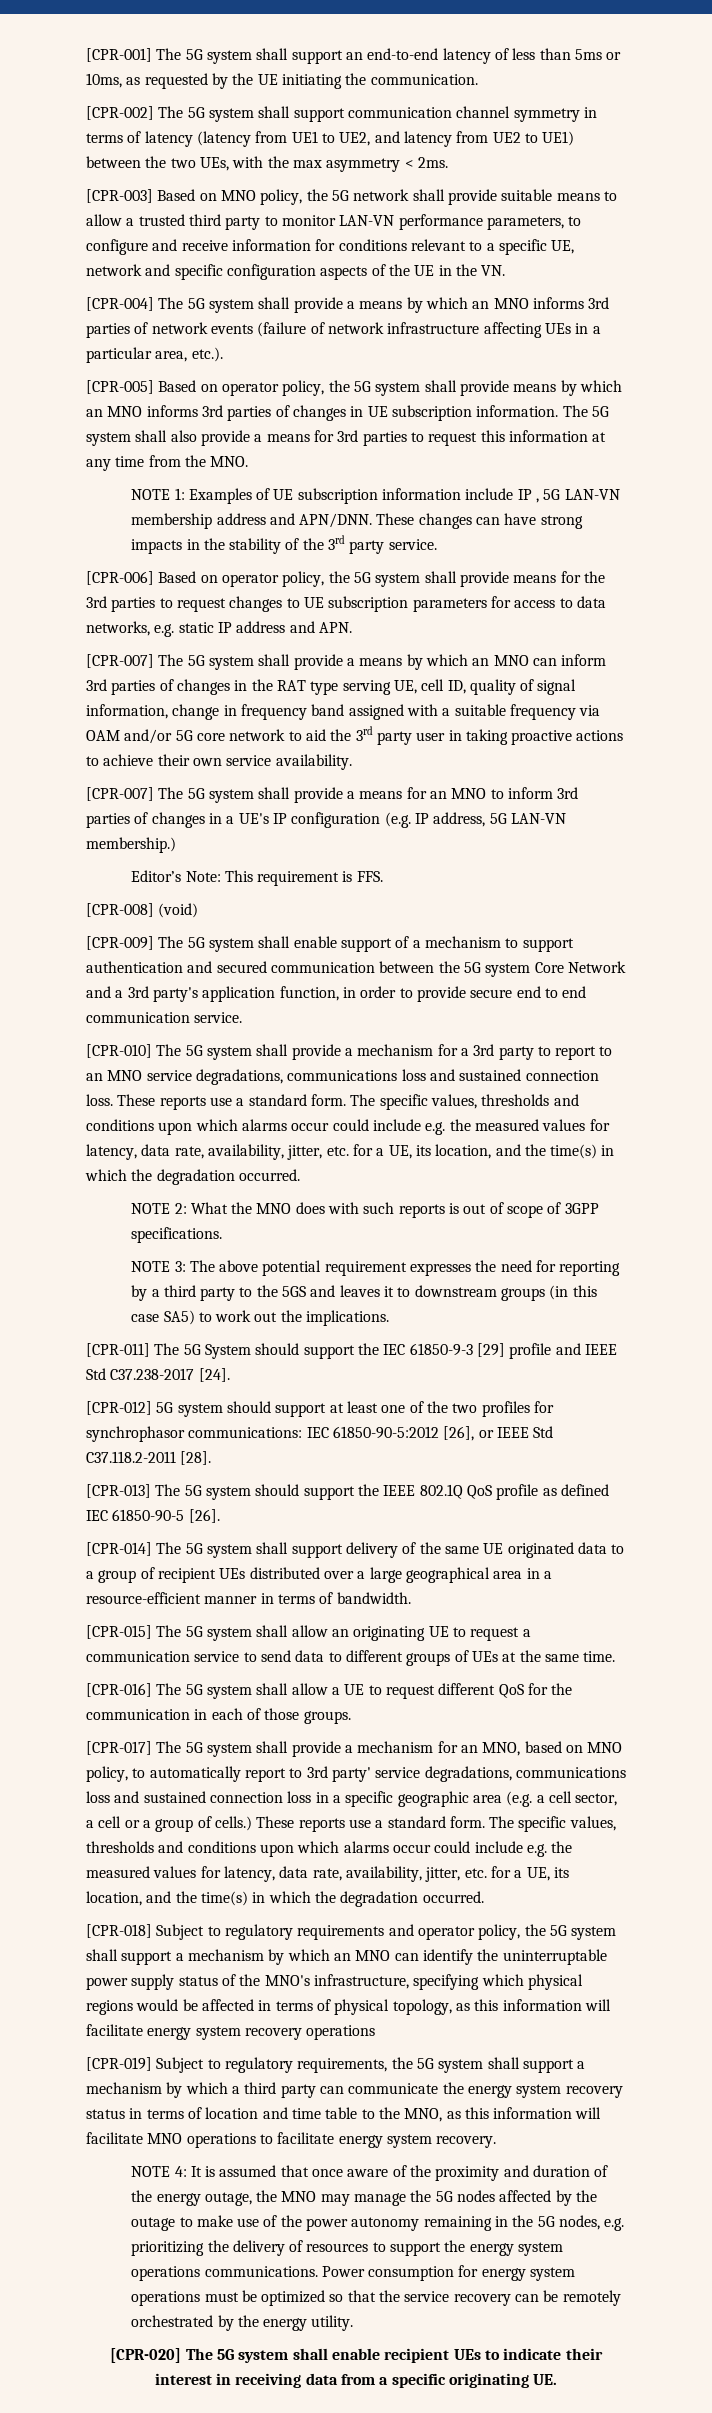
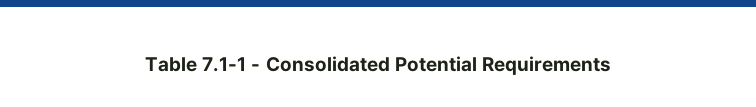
- [CPR-001] The 5G system shall support an end-to-end latency of less than 5ms or 10ms, as requested by the UE initiating the communication.
- [CPR-002] The 5G system shall support communication channel symmetry in terms of latency (latency from UE1 to UE2, and latency from UE2 to UE1) between the two UEs, with the max asymmetry < 2ms.
- [CPR-003] Based on MNO policy, the 5G network shall provide suitable means to allow a trusted third party to monitor LAN-VN performance parameters, to configure and receive information for conditions relevant to a specific UE, network and specific configuration aspects of the UE in the VN.
- [CPR-004] The 5G system shall provide a means by which an MNO informs 3rd parties of network events (failure of network infrastructure affecting UEs in a particular area, etc.).
- [CPR-005] Based on operator policy, the 5G system shall provide means by which an MNO informs 3rd parties of changes in UE subscription information. The 5G system shall also provide a means for 3rd parties to request this information at any time from the MNO.
- NOTE 1: Examples of UE subscription information include IP , 5G LAN-VN membership address and APN/DNN. These changes can have strong impacts in the stability of the 3rd party service.
- [CPR-006] Based on operator policy, the 5G system shall provide means for the 3rd parties to request changes to UE subscription parameters for access to data networks, e.g. static IP address and APN.
- [CPR-007] The 5G system shall provide a means by which an MNO can inform 3rd parties of changes in the RAT type serving UE, cell ID, quality of signal information, change in frequency band assigned with a suitable frequency via OAM and/or 5G core network to aid the 3rd party user in taking proactive actions to achieve their own service availability.
- [CPR-007] The 5G system shall provide a means for an MNO to inform 3rd parties of changes in a UE's IP configuration (e.g. IP address, 5G LAN-VN membership.)
- Editor’s Note: This requirement is FFS.
- [CPR-008] (void)
- [CPR-009] The 5G system shall enable support of a mechanism to support authentication and secured communication between the 5G system Core Network and a 3rd party's application function, in order to provide secure end to end communication service.
- [CPR-010] The 5G system shall provide a mechanism for a 3rd party to report to an MNO service degradations, communications loss and sustained connection loss. These reports use a standard form. The specific values, thresholds and conditions upon which alarms occur could include e.g. the measured values for latency, data rate, availability, jitter, etc. for a UE, its location, and the time(s) in which the degradation occurred.
- NOTE 2: What the MNO does with such reports is out of scope of 3GPP specifications.
- NOTE 3: The above potential requirement expresses the need for reporting by a third party to the 5GS and leaves it to downstream groups (in this case SA5) to work out the implications.
- [CPR-011] The 5G System should support the IEC 61850-9-3 [29] profile and IEEE Std C37.238-2017 [24].
- [CPR-012] 5G system should support at least one of the two profiles for synchrophasor communications: IEC 61850-90-5:2012 [26], or IEEE Std C37.118.2-2011 [28].
- [CPR-013] The 5G system should support the IEEE 802.1Q QoS profile as defined IEC 61850-90-5 [26].
- [CPR-014] The 5G system shall support delivery of the same UE originated data to a group of recipient UEs distributed over a large geographical area in a resource-efficient manner in terms of bandwidth.
- [CPR-015] The 5G system shall allow an originating UE to request a communication service to send data to different groups of UEs at the same time.
- [CPR-016] The 5G system shall allow a UE to request different QoS for the communication in each of those groups.
- [CPR-017] The 5G system shall provide a mechanism for an MNO, based on MNO policy, to automatically report to 3rd party' service degradations, communications loss and sustained connection loss in a specific geographic area (e.g. a cell sector, a cell or a group of cells.) These reports use a standard form. The specific values, thresholds and conditions upon which alarms occur could include e.g. the measured values for latency, data rate, availability, jitter, etc. for a UE, its location, and the time(s) in which the degradation occurred.
- [CPR-018] Subject to regulatory requirements and operator policy, the 5G system shall support a mechanism by which an MNO can identify the uninterruptable power supply status of the MNO's infrastructure, specifying which physical regions would be affected in terms of physical topology, as this information will facilitate energy system recovery operations
- [CPR-019] Subject to regulatory requirements, the 5G system shall support a mechanism by which a third party can communicate the energy system recovery status in terms of location and time table to the MNO, as this information will facilitate MNO operations to facilitate energy system recovery.
- NOTE 4: It is assumed that once aware of the proximity and duration of the energy outage, the MNO may manage the 5G nodes affected by the outage to make use of the power autonomy remaining in the 5G nodes, e.g. prioritizing the delivery of resources to support the energy system operations communications. Power consumption for energy system operations must be optimized so that the service recovery can be remotely orchestrated by the energy utility.
- [CPR-020] The 5G system shall enable recipient UEs to indicate their interest in receiving data from a specific originating UE.
+ Table 7.1-1 - Consolidated Potential Requirements

